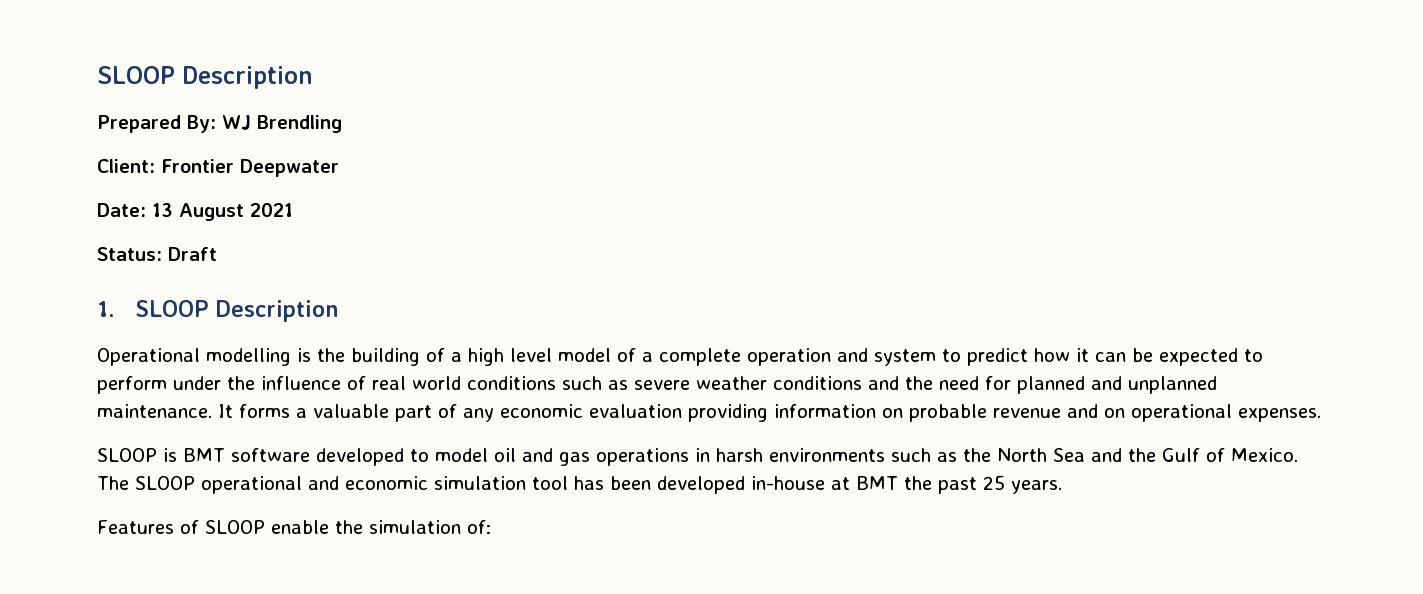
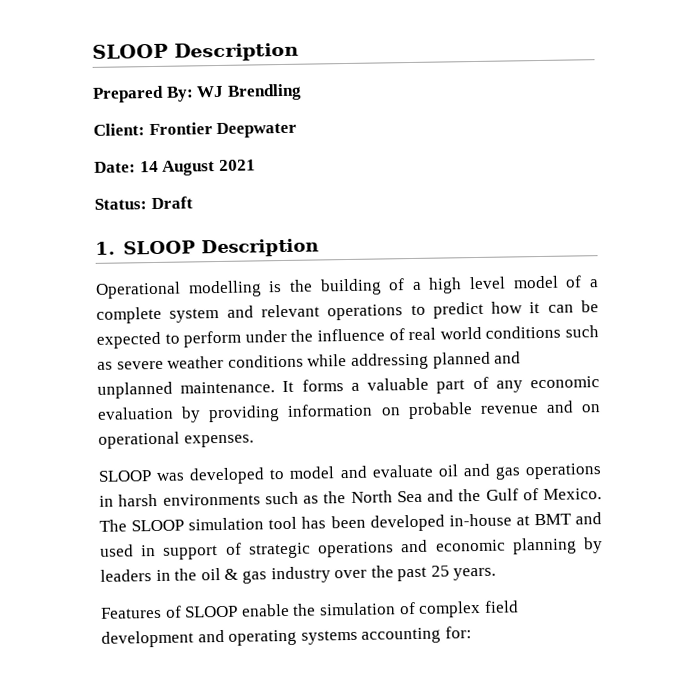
- Date: 13 August 2021
+ Date: 14 August 2021
- Operational modelling is the building of a high level model of a complete operation and system to predict how it can be expected to perform under the influence of real world conditions such as severe weather conditions and the need for planned and unplanned maintenance.
+ Operational modelling is the building of a high level model of a complete system and relevant operations to predict how it can be expected to perform under the influence of real world conditions such as severe weather conditions while addressing planned and unplanned maintenance.
- It forms a valuable part of any economic evaluation providing information on probable revenue and on operational expenses.
+ It forms a valuable part of any economic evaluation by providing information on probable revenue and on operational expenses.
- SLOOP is BMT software developed to model oil and gas operations in harsh environments such as the North Sea and the Gulf of Mexico.
+ SLOOP was developed to model and evaluate oil and gas operations in harsh environments such as the North Sea and the Gulf of Mexico.
- The SLOOP operational and economic simulation tool has been developed in-house at BMT the past 25 years.
+ The SLOOP simulation tool has been developed in-house at BMT and used in support of strategic operations and economic planning by leaders in the oil & gas industry over the past 25 years.
- Features of SLOOP enable the simulation of:
+ Features of SLOOP enable the simulation of complex field development and operating systems accounting for:

